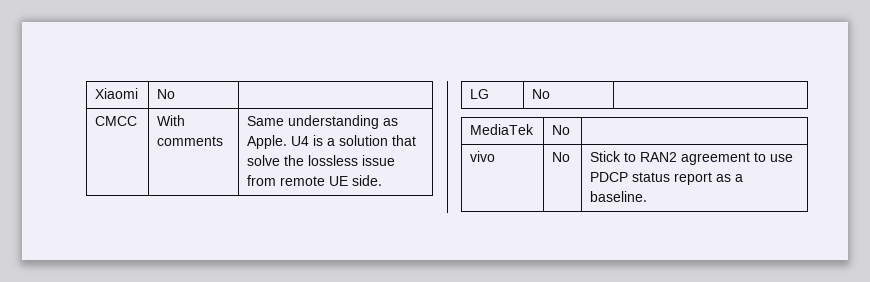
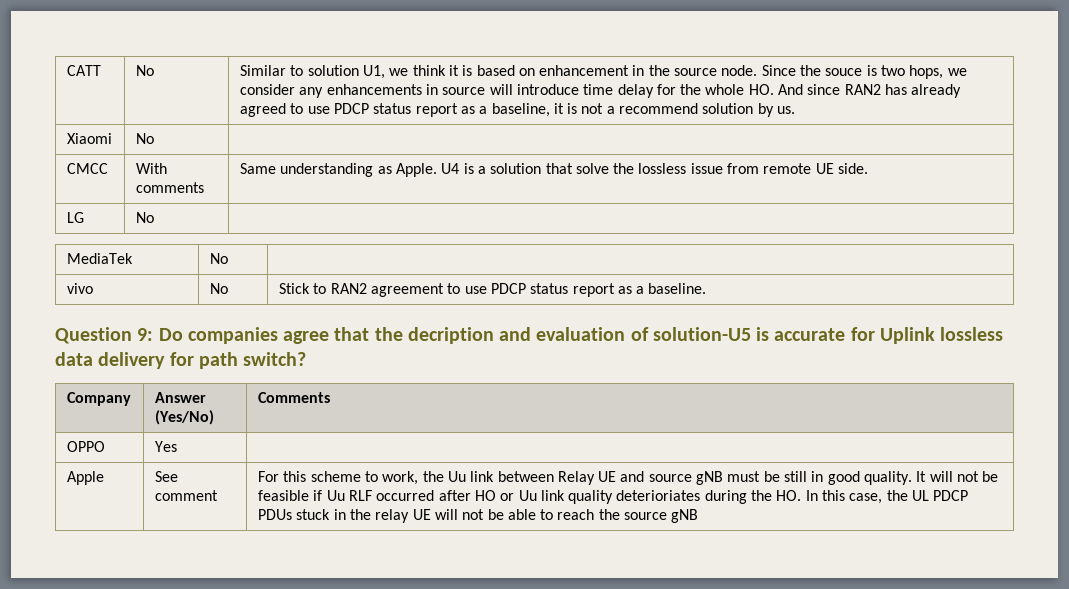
+ CATT | No | Similar to solution U1, we think it is based on enhancement in the source node. Since the souce is two hops, we consider any enhancements in source will introduce time delay for the whole HO. And since RAN2 has already agreed to use PDCP status report as a baseline, it is not a recommend solution by us.
+ Question 9: Do companies agree that the decription and evaluation of solution-U5 is accurate for Uplink lossless data delivery for path switch?
+ Company | Answer (Yes/No) | Comments
+ OPPO | Yes |
+ Apple | See comment | For this scheme to work, the Uu link between Relay UE and source gNB must be still in good quality. It will not be feasible if Uu RLF occurred after HO or Uu link quality deterioriates during the HO. In this case, the UL PDCP PDUs stuck in the relay UE will not be able to reach the source gNB

